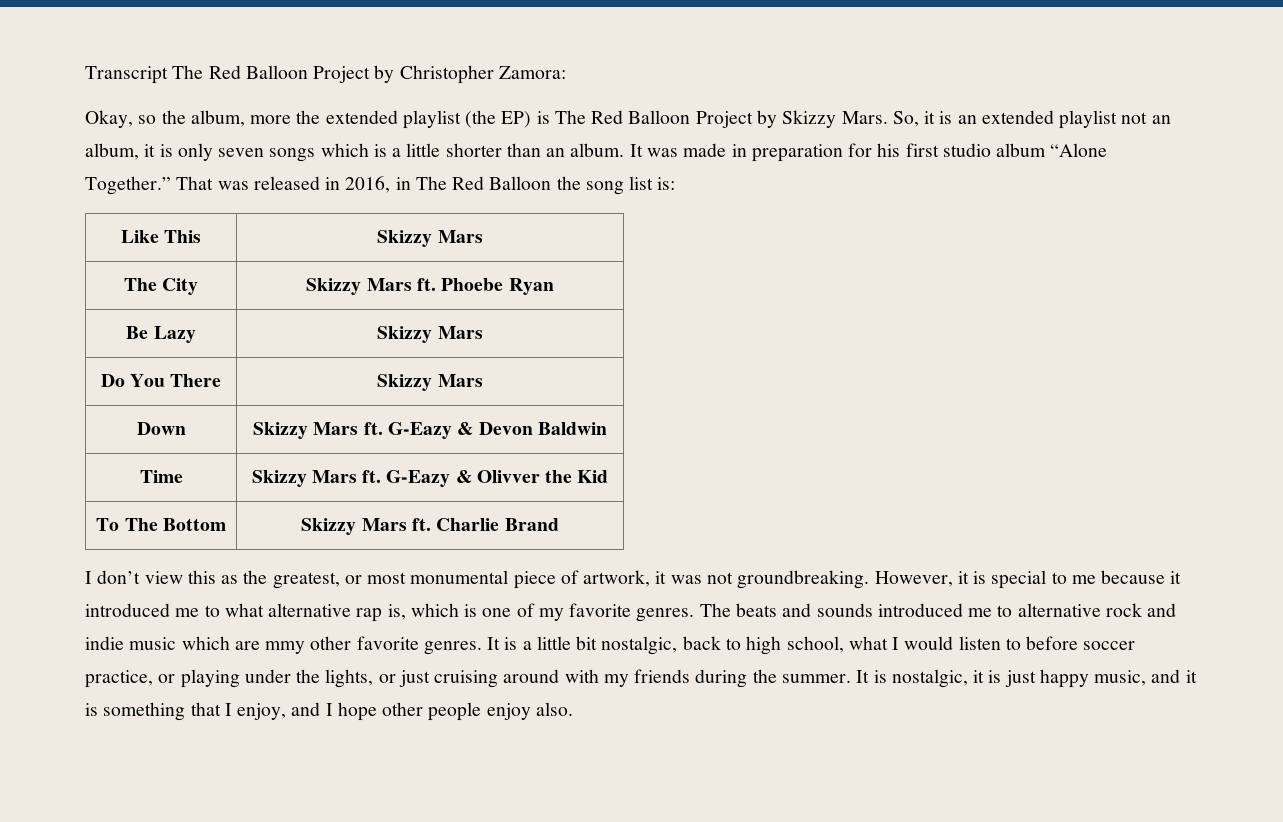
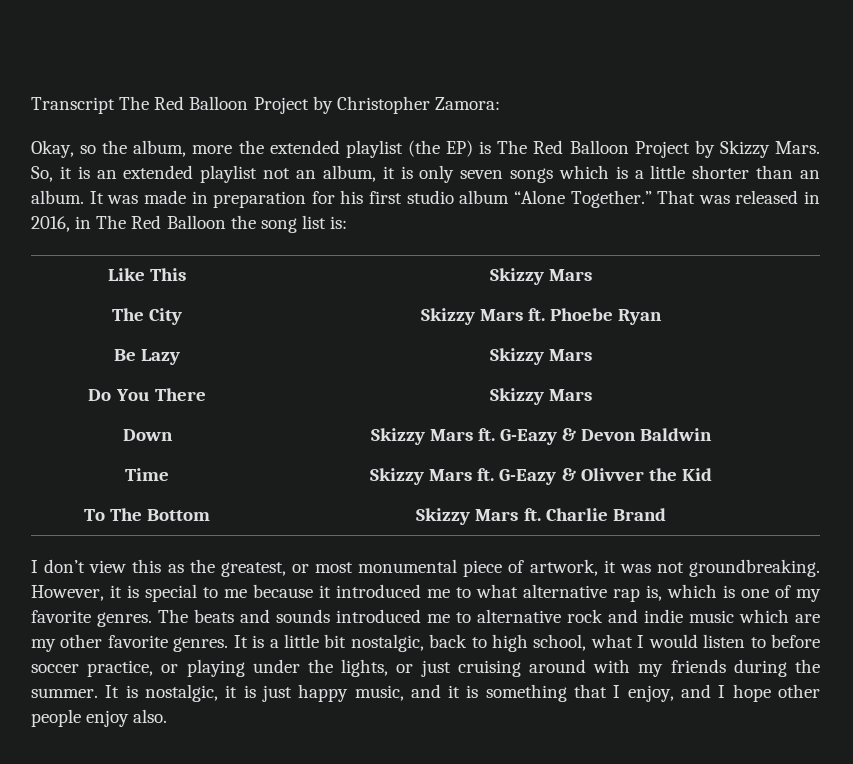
- The beats and sounds introduced me to alternative rock and indie music which are mmy other favorite genres.
+ The beats and sounds introduced me to alternative rock and indie music which are my other favorite genres.

